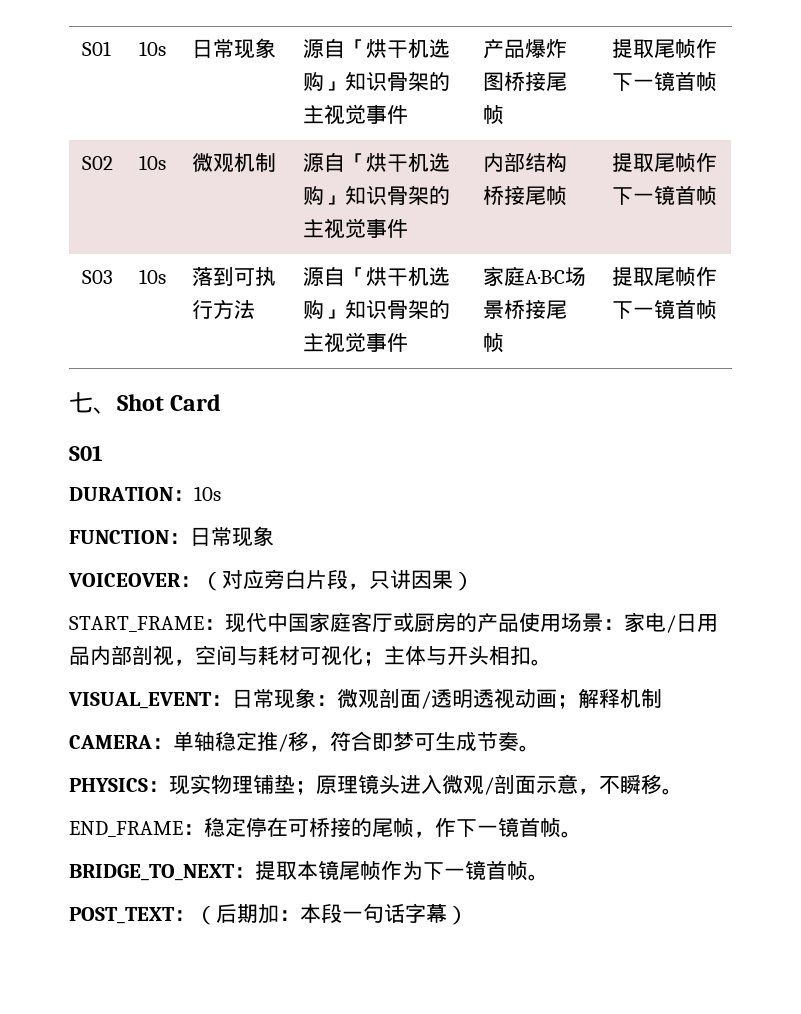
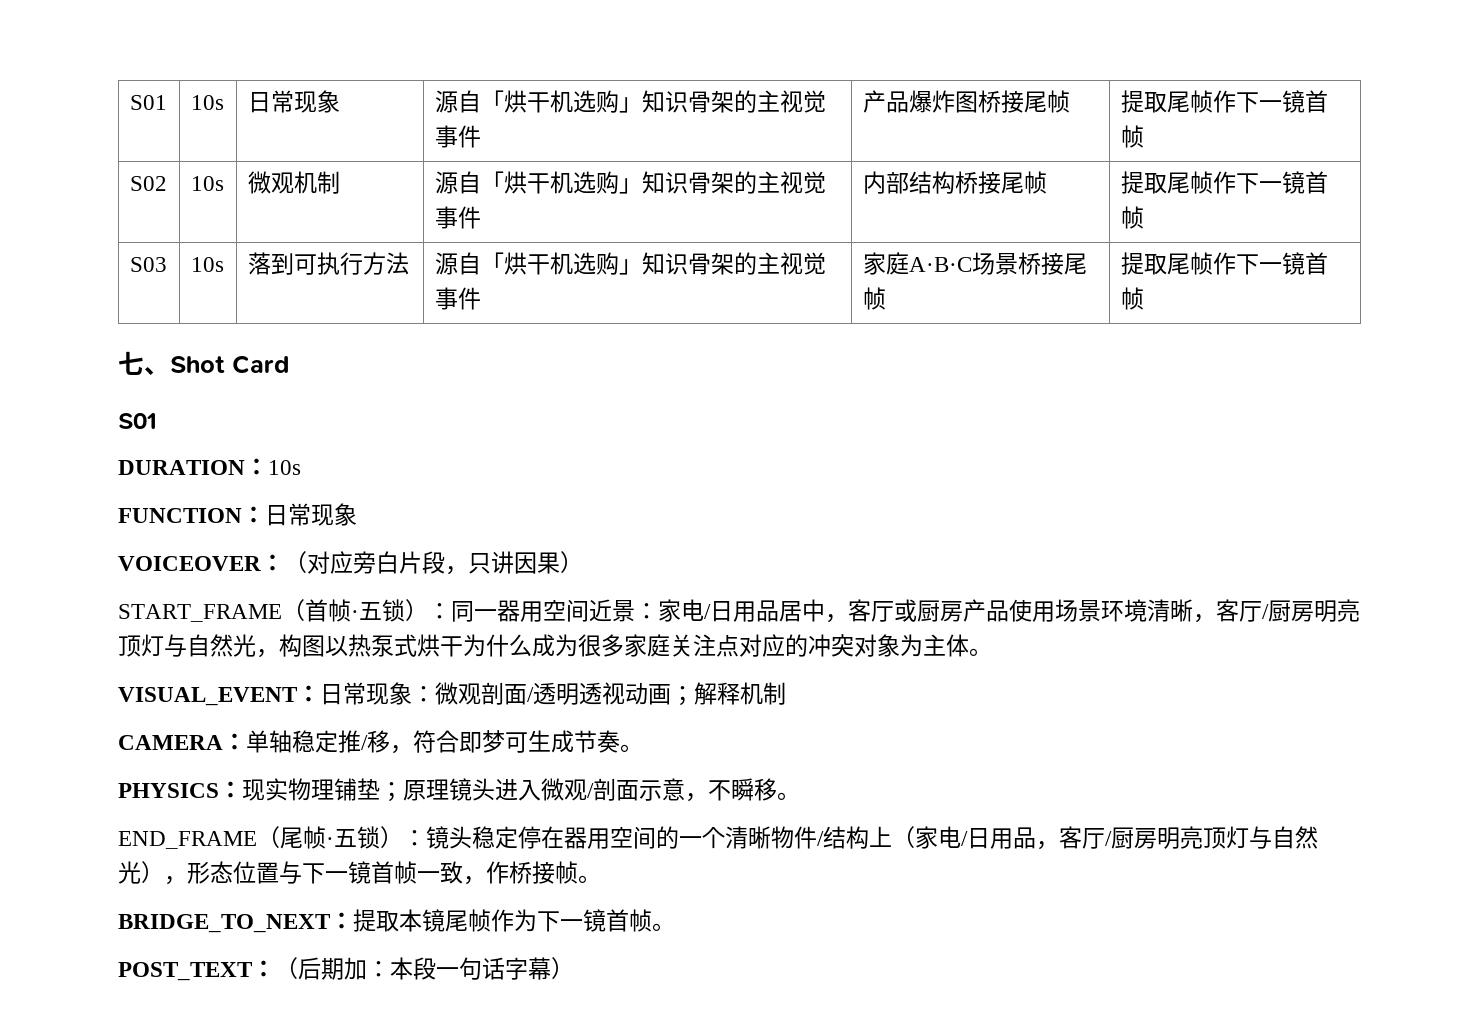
- START_FRAME：现代中国家庭客厅或厨房的产品使用场景：家电/日用品内部剖视，空间与耗材可视化；主体与开头相扣。
+ START_FRAME（首帧·五锁）：同一器用空间近景：家电/日用品居中，客厅或厨房产品使用场景环境清晰，客厅/厨房明亮顶灯与自然光，构图以热泵式烘干为什么成为很多家庭关注点对应的冲突对象为主体。
- END_FRAME：稳定停在可桥接的尾帧，作下一镜首帧。
+ END_FRAME（尾帧·五锁）：镜头稳定停在器用空间的一个清晰物件/结构上（家电/日用品，客厅/厨房明亮顶灯与自然光），形态位置与下一镜首帧一致，作桥接帧。

